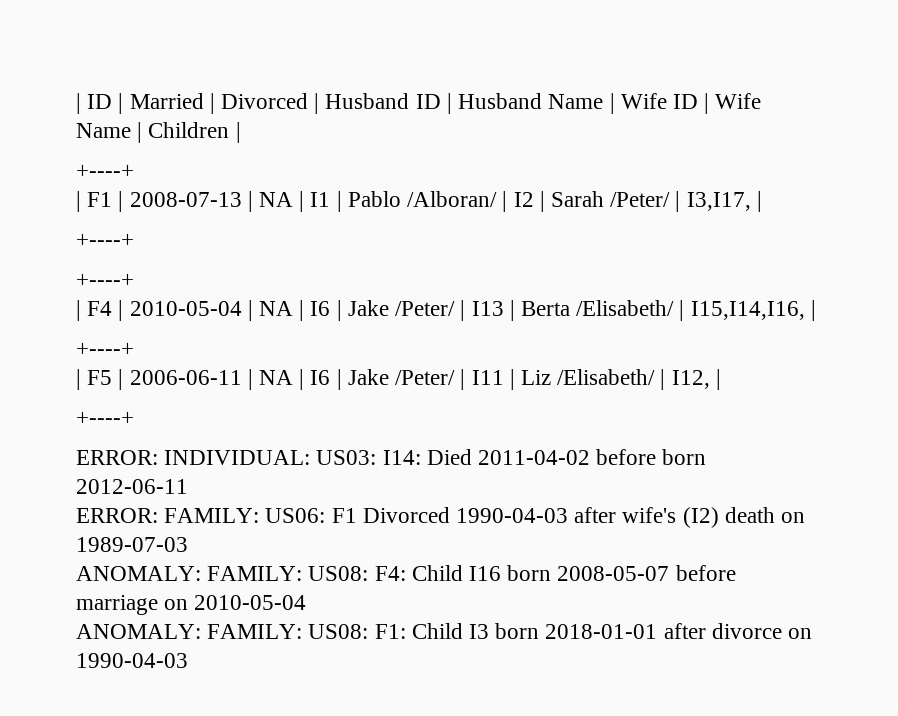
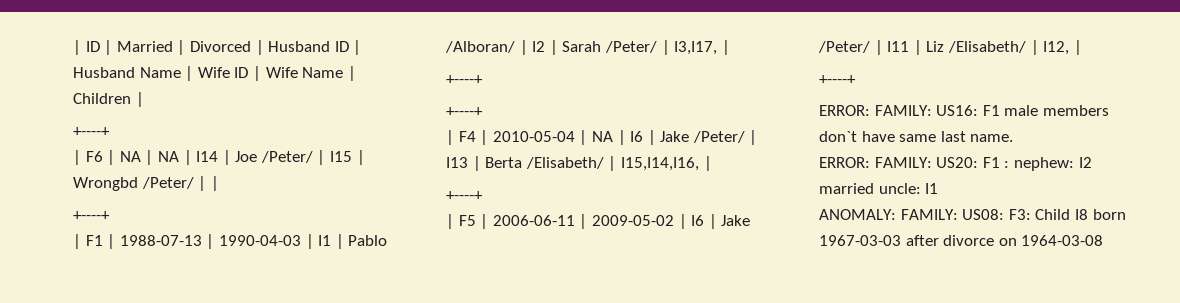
+ | F6 | NA | NA | I14 | Joe /Peter/ | I15 | Wrongbd /Peter/ | |
+ +----+
- | F1 | 2008-07-13 | NA | I1 | Pablo /Alboran/ | I2 | Sarah /Peter/ | I3,I17, |
+ | F1 | 1988-07-13 | 1990-04-03 | I1 | Pablo /Alboran/ | I2 | Sarah /Peter/ | I3,I17, |
- | F5 | 2006-06-11 | NA | I6 | Jake /Peter/ | I11 | Liz /Elisabeth/ | I12, |
+ | F5 | 2006-06-11 | 2009-05-02 | I6 | Jake /Peter/ | I11 | Liz /Elisabeth/ | I12, |
- ERROR: INDIVIDUAL: US03: I14: Died 2011-04-02 before born 2012-06-11
- ERROR: FAMILY: US06: F1 Divorced 1990-04-03 after wife's (I2) death on 1989-07-03
- ANOMALY: FAMILY: US08: F4: Child I16 born 2008-05-07 before marriage on 2010-05-04
- ANOMALY: FAMILY: US08: F1: Child I3 born 2018-01-01 after divorce on 1990-04-03
+ ERROR: FAMILY: US16: F1 male members don`t have same last name.
+ ERROR: FAMILY: US20: F1 : nephew: I2 married uncle: I1
+ ANOMALY: FAMILY: US08: F3: Child I8 born 1967-03-03 after divorce on 1964-03-08

